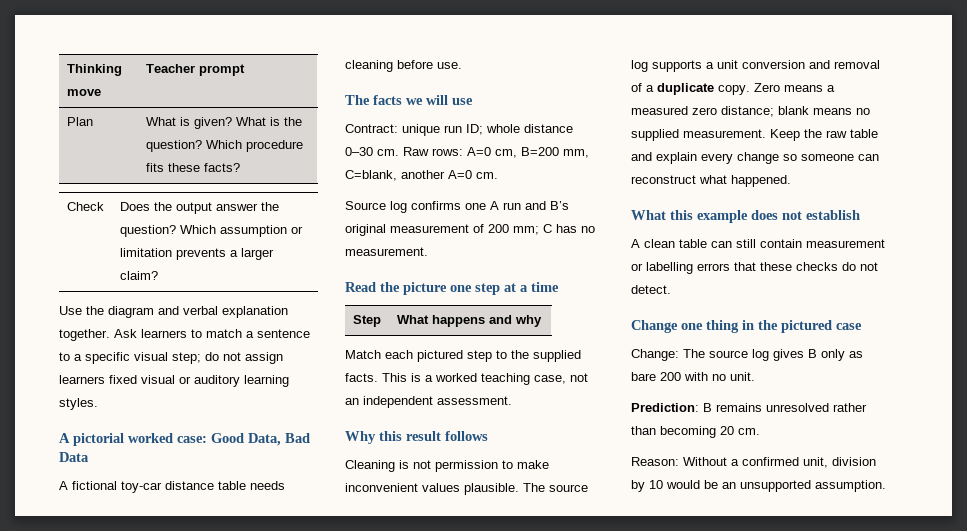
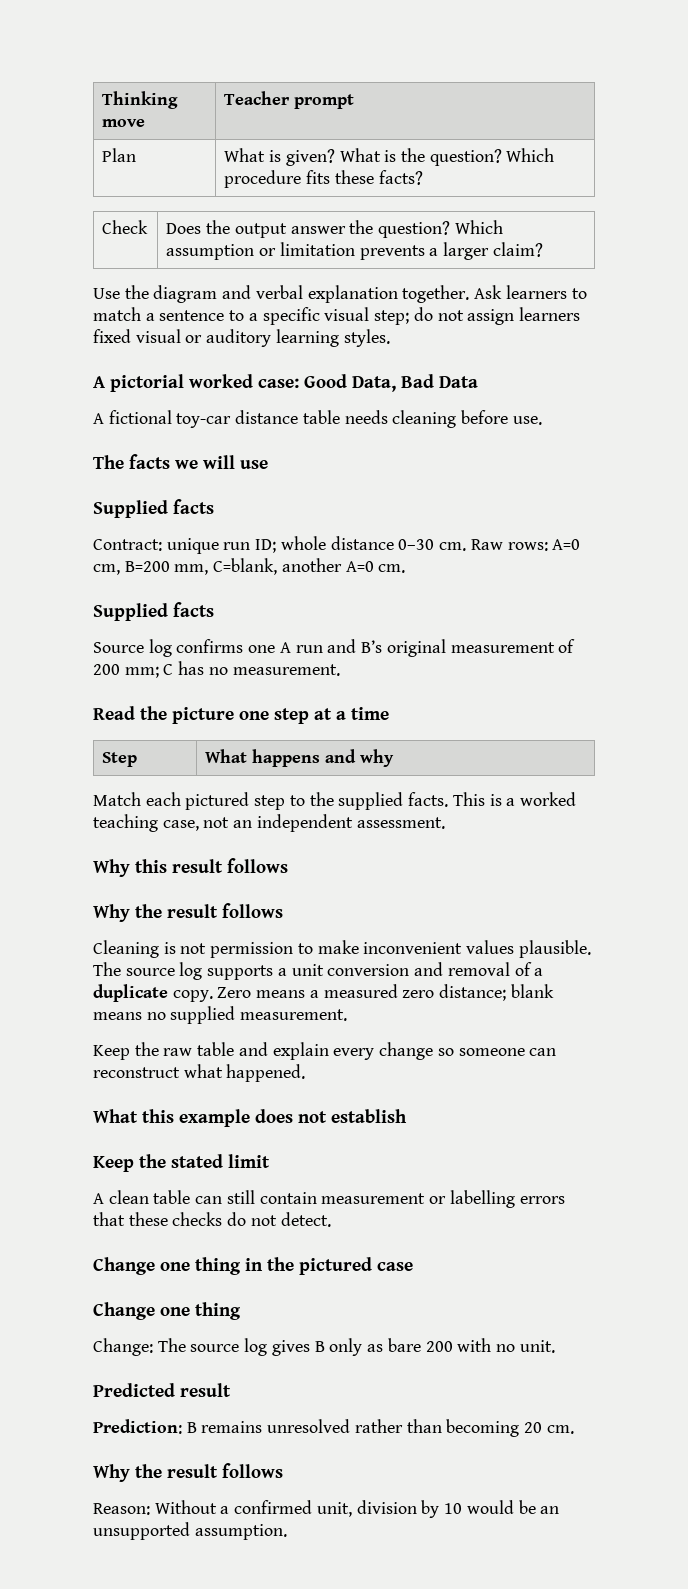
  The facts we will use
+ Supplied facts
  Raw rows: A=0 cm, B=200 mm, C=blank, another A=0 cm.
+ Supplied facts
  Why this result follows
+ Why the result follows
- Zero means a measured zero distance; blank means no supplied measurement. Keep the raw table and explain every change so someone can reconstruct what happened.
+ Zero means a measured zero distance; blank means no supplied measurement.
+ Keep the raw table and explain every change so someone can reconstruct what happened.
+ Keep the stated limit
  Change one thing in the pictured case
+ Change one thing
+ Predicted result
  Prediction: B remains unresolved rather than becoming 20 cm.
+ Why the result follows

